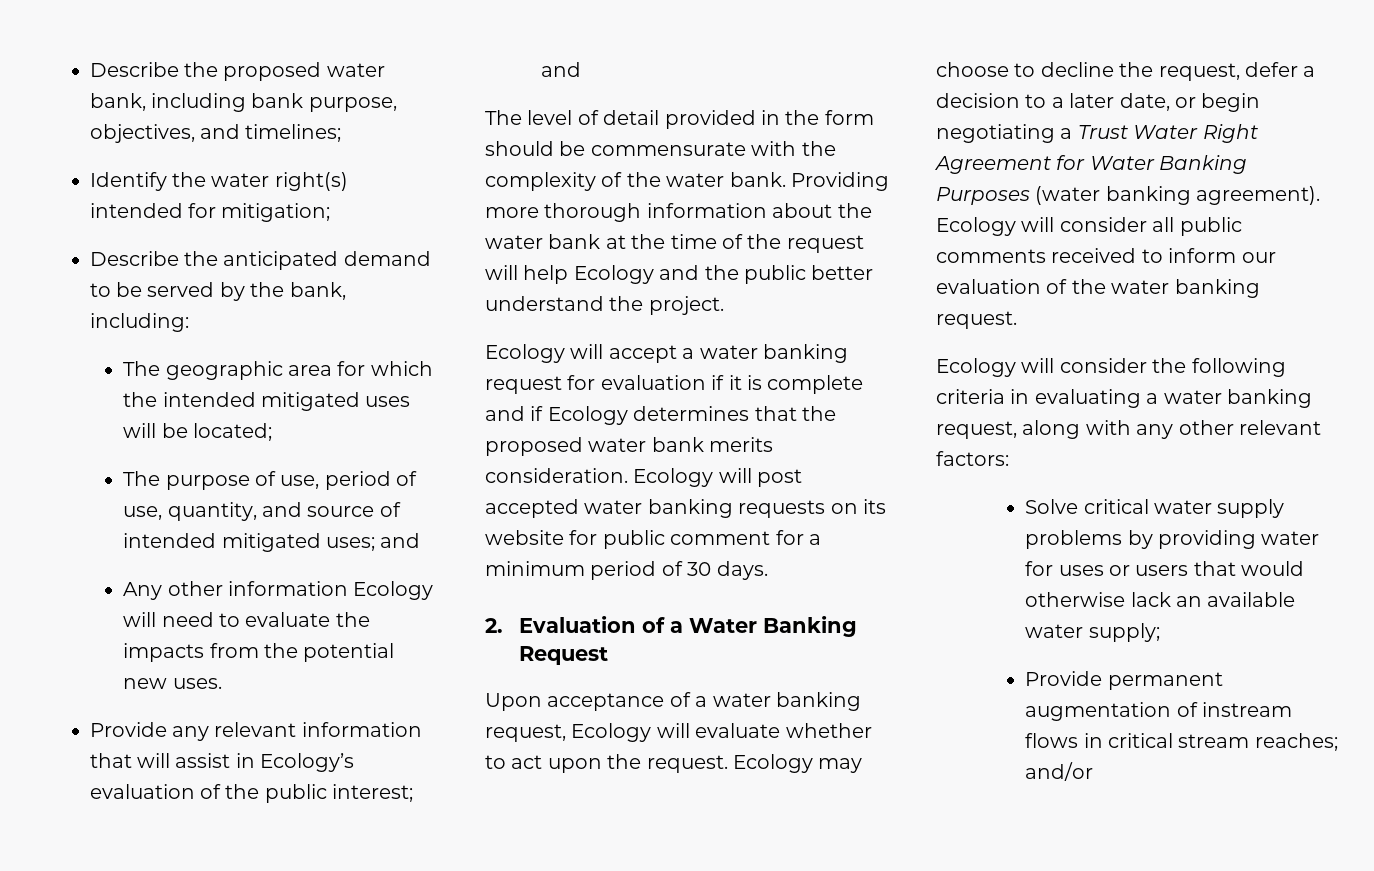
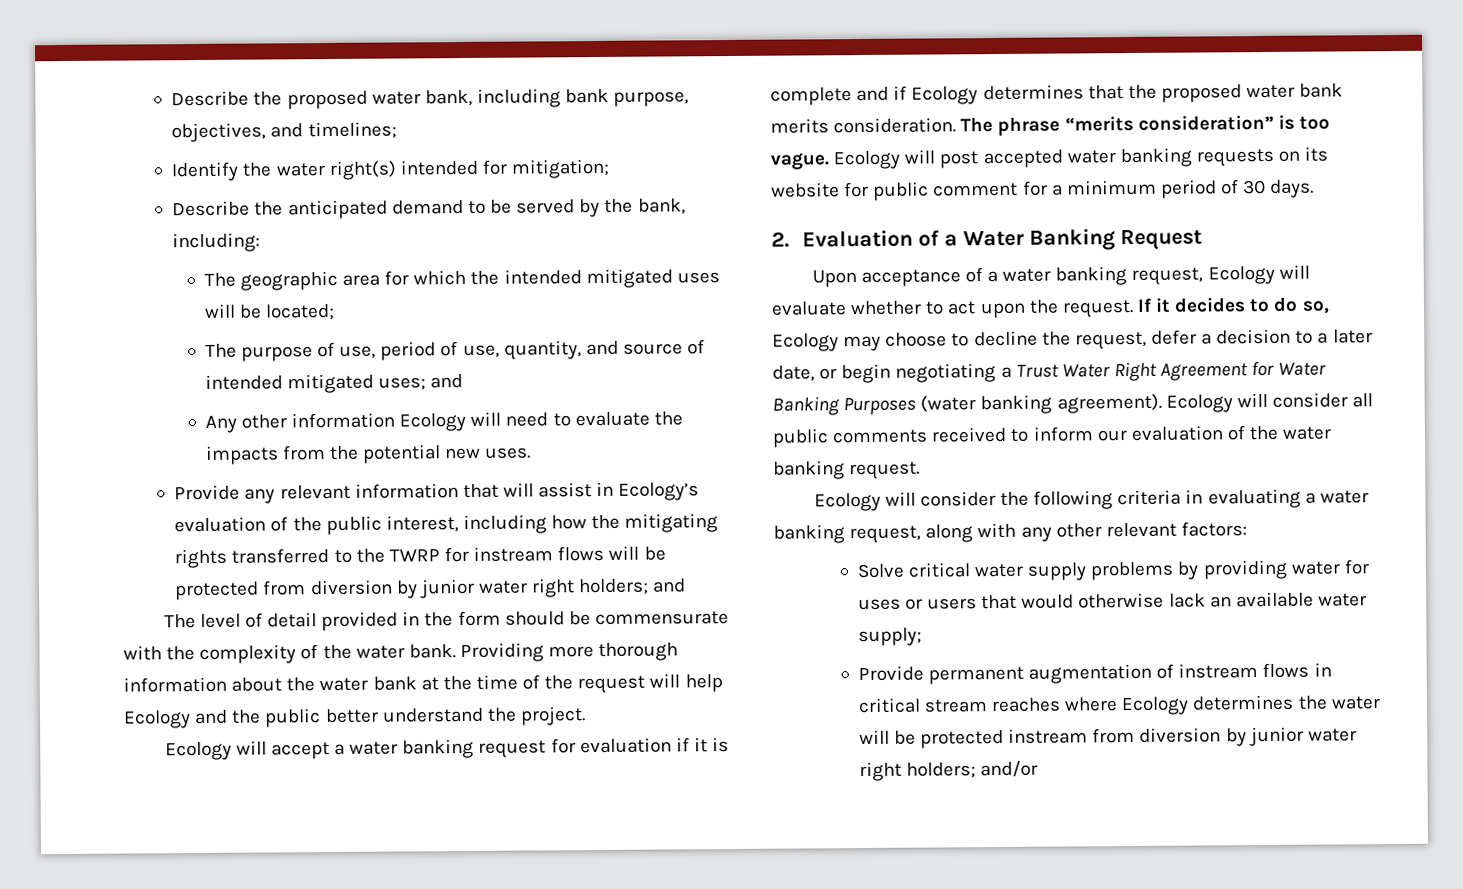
- Provide any relevant information that will assist in Ecology’s evaluation of the public interest; and
+ Provide any relevant information that will assist in Ecology’s evaluation of the public interest, including how the mitigating rights transferred to the TWRP for instream flows will be protected from diversion by junior water right holders; and
+ The phrase “merits consideration” is too vague.
- Ecology may choose to decline the request, defer a decision to a later date, or begin negotiating a Trust Water Right Agreement for Water Banking Purposes (water banking agreement).
+ If it decides to do so, Ecology may choose to decline the request, defer a decision to a later date, or begin negotiating a Trust Water Right Agreement for Water Banking Purposes (water banking agreement).
- Provide permanent augmentation of instream flows in critical stream reaches; and/or
+ Provide permanent augmentation of instream flows in critical stream reaches where Ecology determines the water will be protected instream from diversion by junior water right holders; and/or

